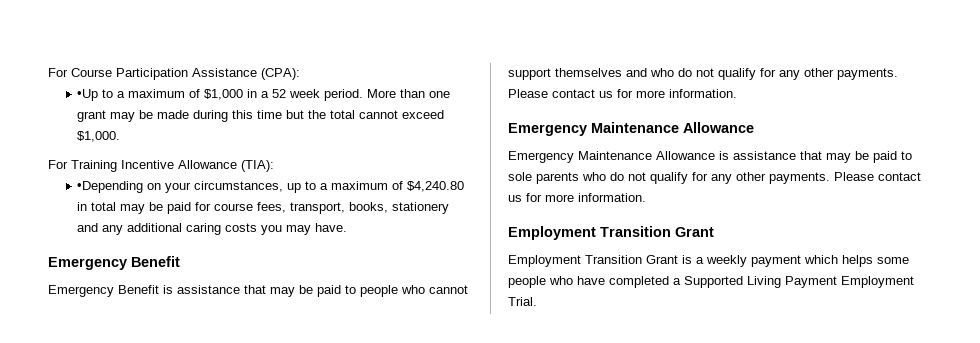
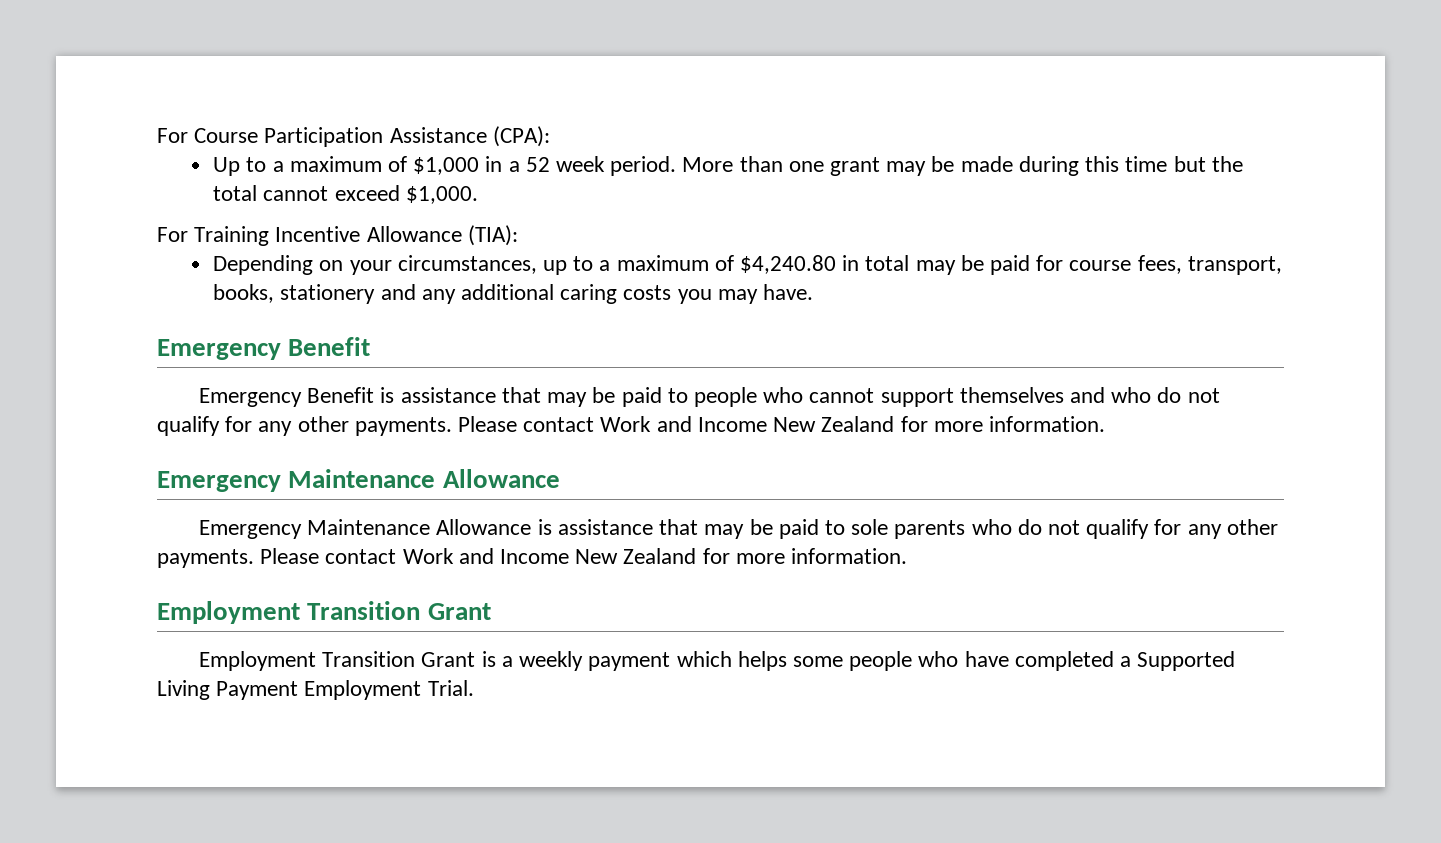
- •Up to a maximum of $1,000 in a 52 week period.
+ Up to a maximum of $1,000 in a 52 week period.
- •Depending on your circumstances, up to a maximum of $4,240.80 in total may be paid for course fees, transport, books, stationery and any additional caring costs you may have.
+ Depending on your circumstances, up to a maximum of $4,240.80 in total may be paid for course fees, transport, books, stationery and any additional caring costs you may have.
- Emergency Benefit is assistance that may be paid to people who cannot support themselves and who do not qualify for any other payments. Please contact us for more information.
+ Emergency Benefit is assistance that may be paid to people who cannot support themselves and who do not qualify for any other payments. Please contact Work and Income New Zealand for more information.
- Emergency Maintenance Allowance is assistance that may be paid to sole parents who do not qualify for any other payments. Please contact us for more information.
+ Emergency Maintenance Allowance is assistance that may be paid to sole parents who do not qualify for any other payments. Please contact Work and Income New Zealand for more information.

